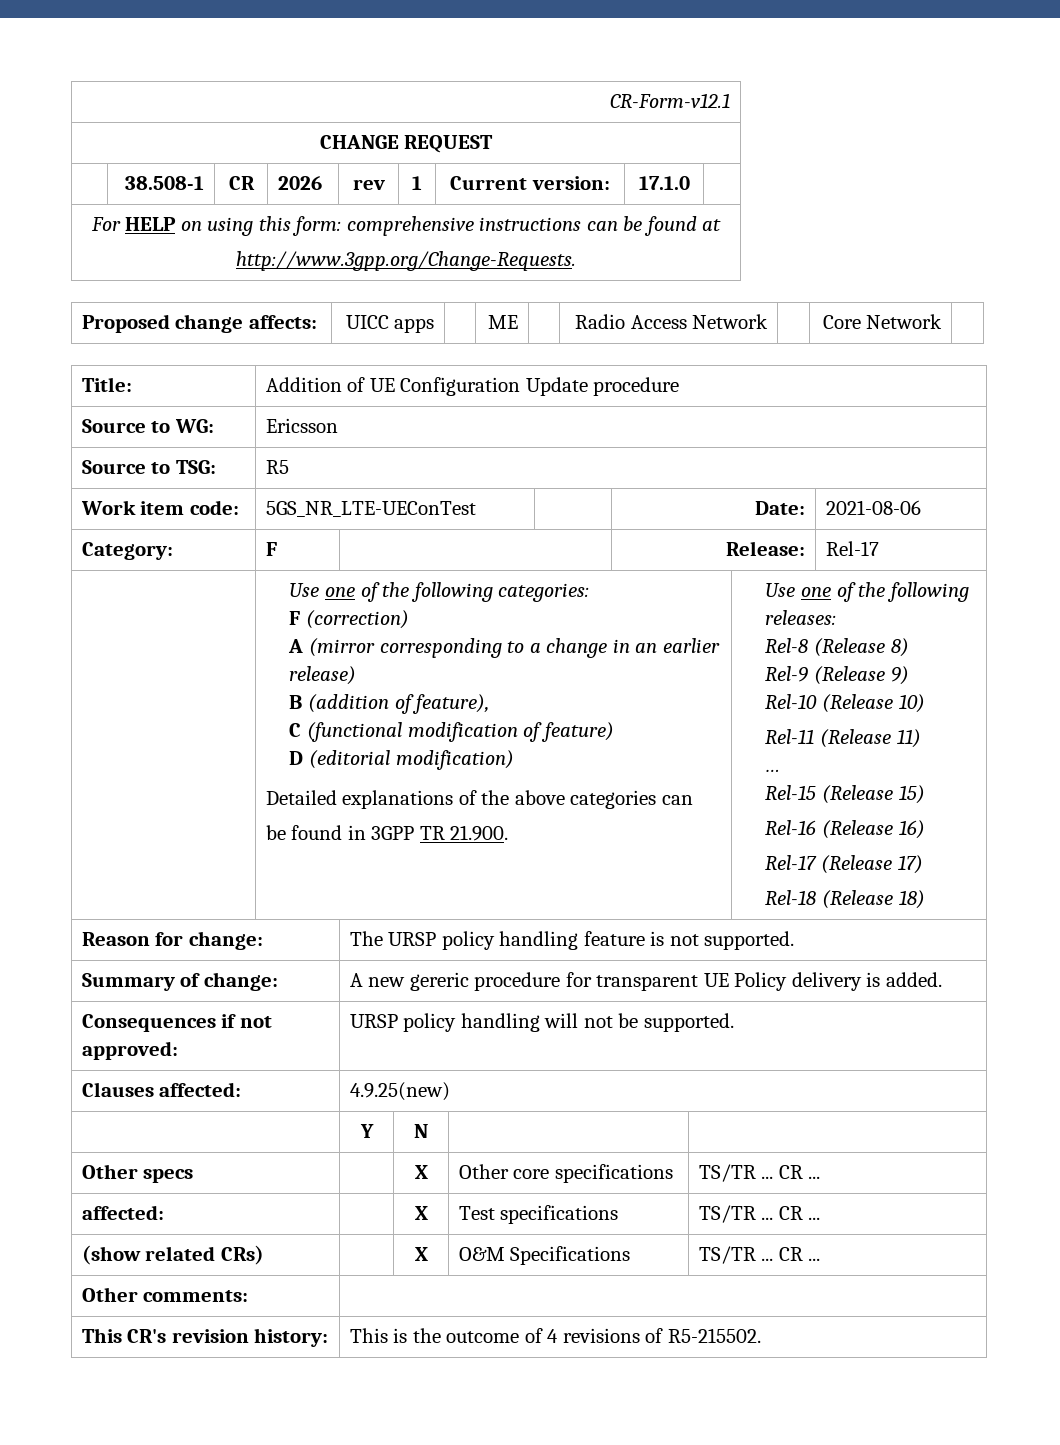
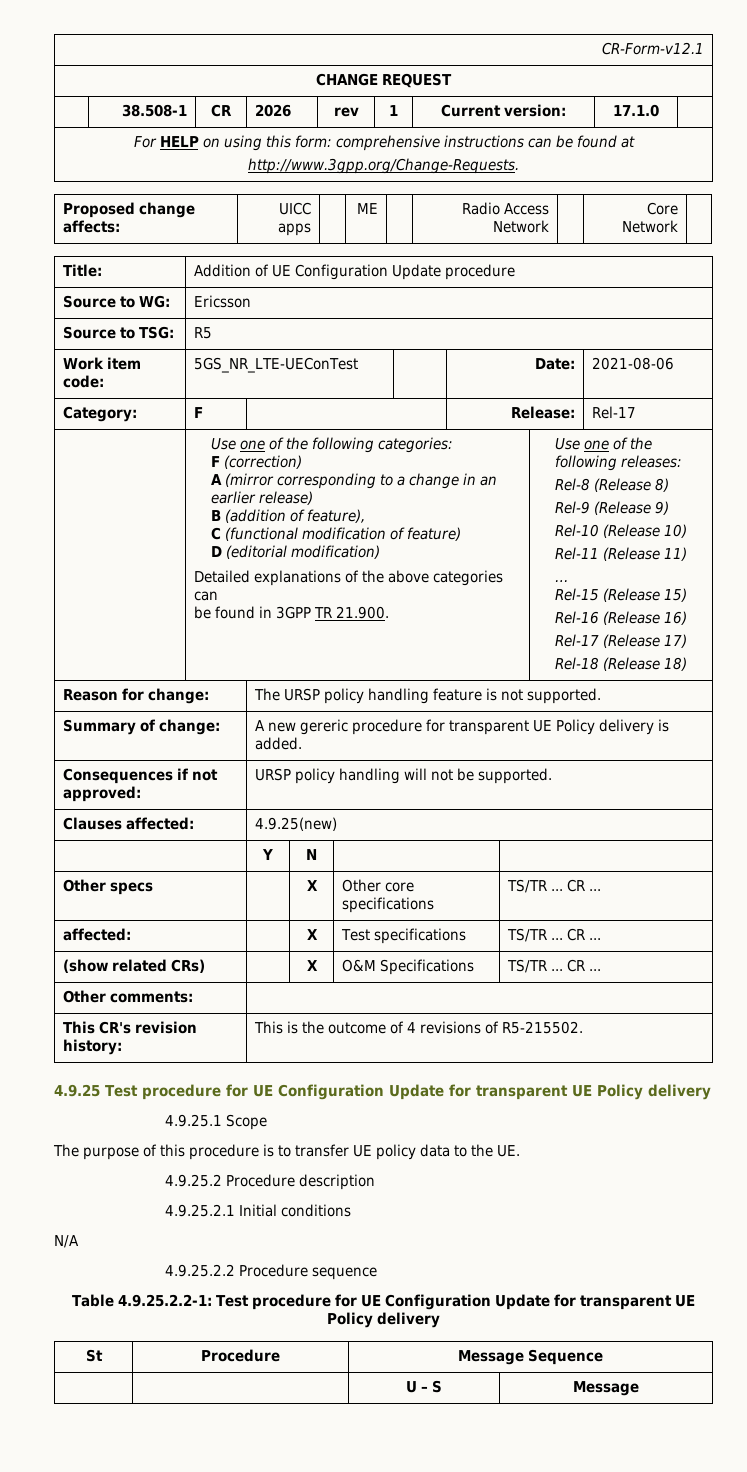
+ 4.9.25 Test procedure for UE Configuration Update for transparent UE Policy delivery
+ 4.9.25.1 Scope
+ The purpose of this procedure is to transfer UE policy data to the UE.
+ 4.9.25.2 Procedure description
+ 4.9.25.2.1 Initial conditions
+ N/A
+ 4.9.25.2.2 Procedure sequence
+ Table 4.9.25.2.2-1: Test procedure for UE Configuration Update for transparent UE Policy delivery
+ St | Procedure | Message Sequence
+ | | U – S | Message

